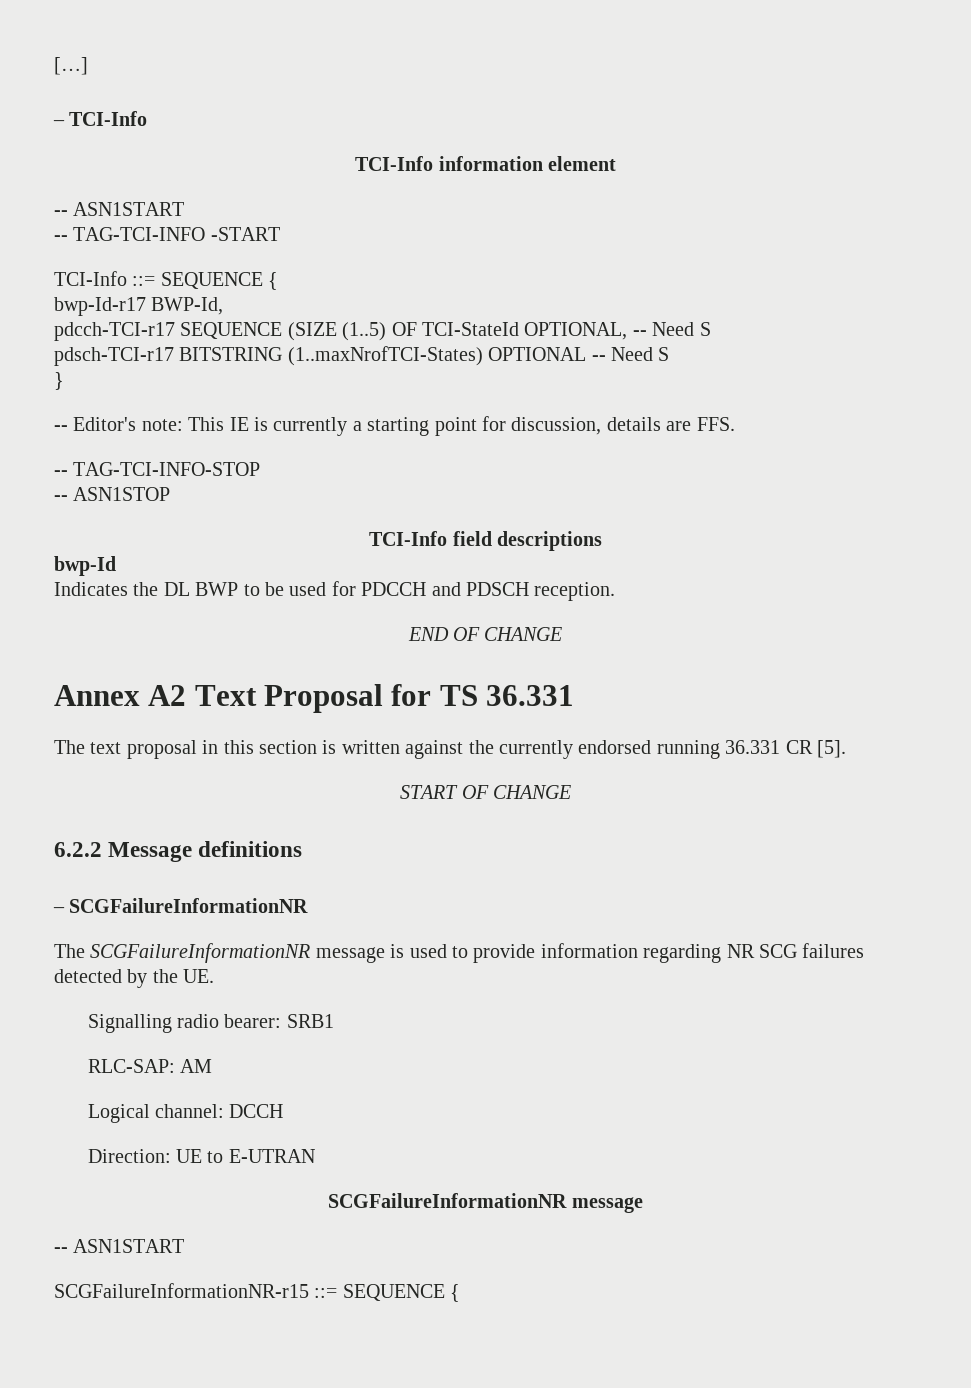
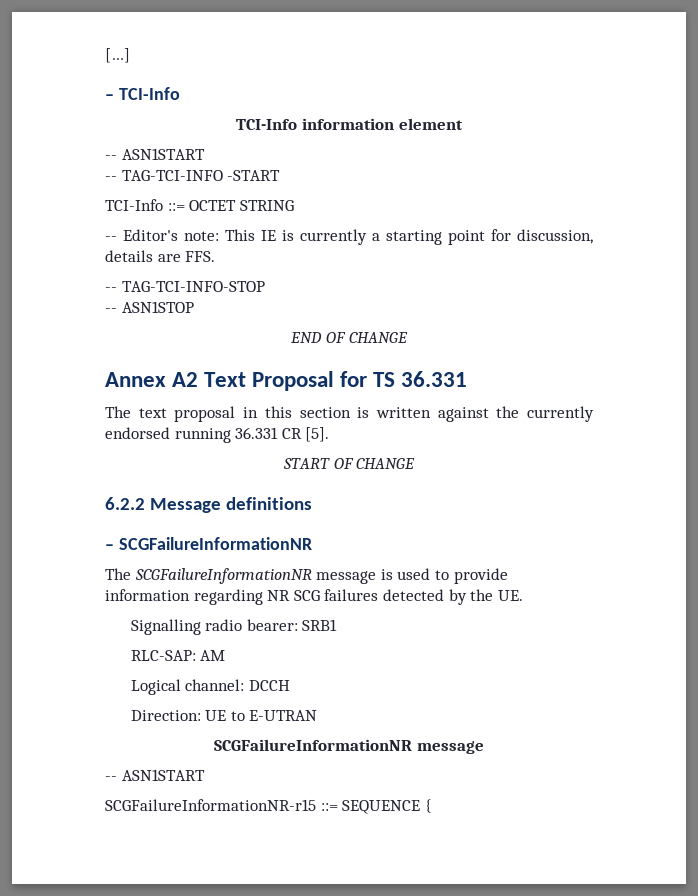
- TCI-Info ::= SEQUENCE {
- bwp-Id-r17 BWP-Id,
- pdcch-TCI-r17 SEQUENCE (SIZE (1..5) OF TCI-StateId OPTIONAL, -- Need S
- pdsch-TCI-r17 BITSTRING (1..maxNrofTCI-States) OPTIONAL -- Need S
- }
+ TCI-Info ::= OCTET STRING
- TCI-Info field descriptions
- bwp-Id
- Indicates the DL BWP to be used for PDCCH and PDSCH reception.

